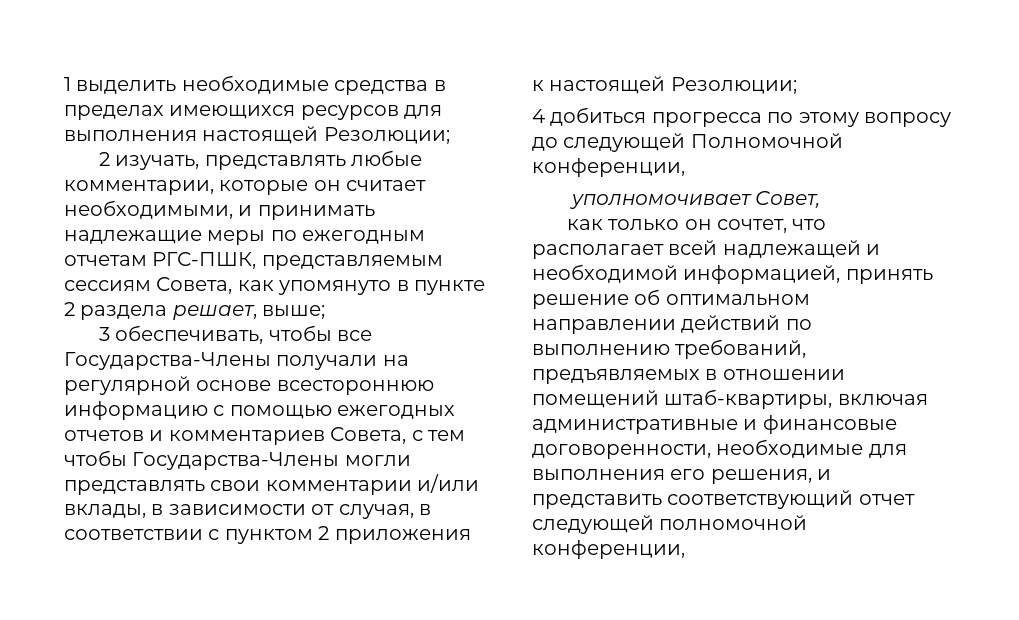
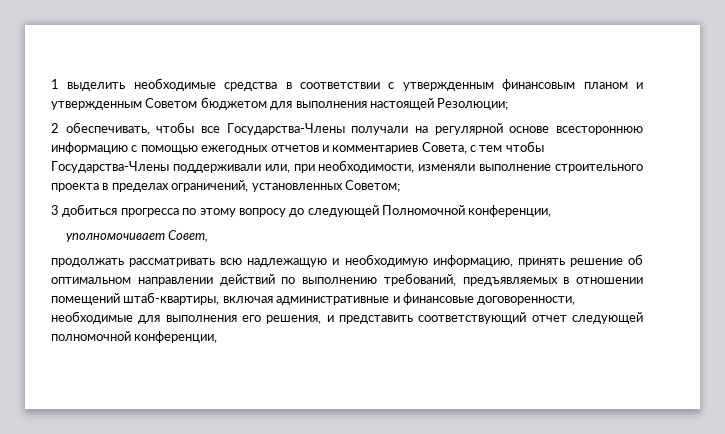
- 1 выделить необходимые средства в пределах имеющихся ресурсов для выполнения настоящей Резолюции;
+ 1 выделить необходимые средства в соответствии с утвержденным финансовым планом и утвержденным Советом бюджетом для выполнения настоящей Резолюции;
- 2 изучать, представлять любые комментарии, которые он считает необходимыми, и принимать надлежащие меры по ежегодным отчетам РГС-ПШК, представляемым сессиям Совета, как упомянуто в пункте 2 раздела решает, выше;
- 3 обеспечивать, чтобы все Государства-Члены получали на регулярной основе всестороннюю информацию с помощью ежегодных отчетов и комментариев Совета, с тем чтобы Государства-Члены могли представлять свои комментарии и/или вклады, в зависимости от случая, в соответствии с пунктом 2 приложения к настоящей Резолюции;
- 4 добиться прогресса по этому вопросу до следующей Полномочной конференции,
+ 2 обеспечивать, чтобы все Государства-Члены получали на регулярной основе всестороннюю информацию с помощью ежегодных отчетов и комментариев Совета, с тем чтобы Государства-Члены поддерживали или, при необходимости, изменяли выполнение строительного проекта в пределах ограничений, установленных Советом;
+ 3 добиться прогресса по этому вопросу до следующей Полномочной конференции,
- как только он сочтет, что располагает всей надлежащей и необходимой информацией, принять решение об оптимальном направлении действий по выполнению требований, предъявляемых в отношении помещений штаб-квартиры, включая административные и финансовые договоренности, необходимые для выполнения его решения, и представить соответствующий отчет следующей полномочной конференции,
+ продолжать рассматривать всю надлежащую и необходимую информацию, принять решение об оптимальном направлении действий по выполнению требований, предъявляемых в отношении помещений штаб-квартиры, включая административные и финансовые договоренности, необходимые для выполнения его решения, и представить соответствующий отчет следующей полномочной конференции,

